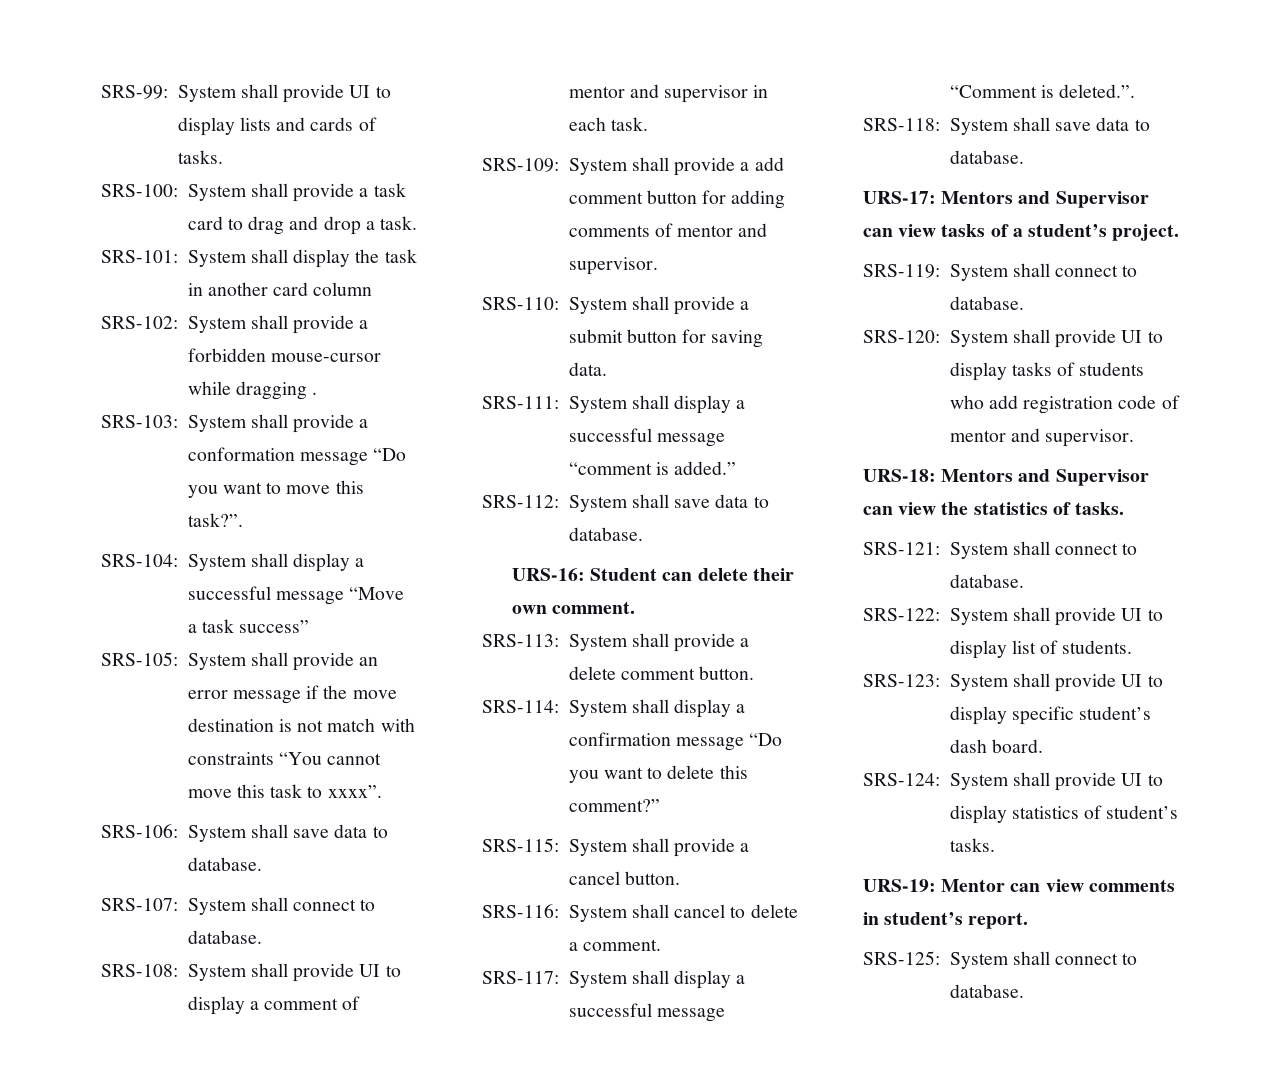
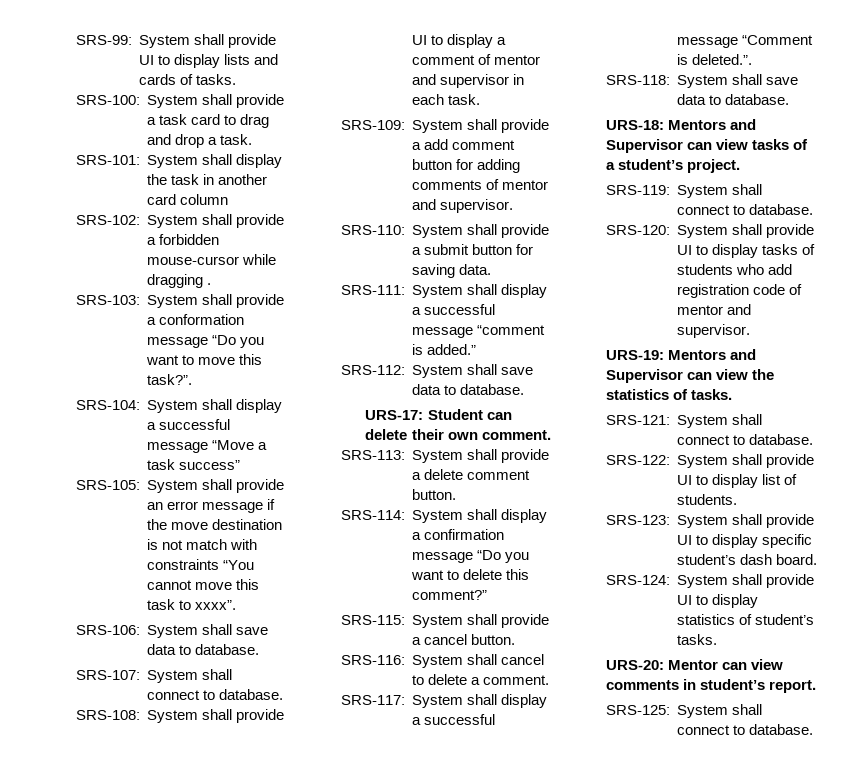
- URS-16: Student can delete their own comment.
+ URS-17: Student can delete their own comment.
- URS-17: Mentors and Supervisor can view tasks of a student’s project.
+ URS-18: Mentors and Supervisor can view tasks of a student’s project.
- URS-18: Mentors and Supervisor can view the statistics of tasks.
+ URS-19: Mentors and Supervisor can view the statistics of tasks.
- URS-19: Mentor can view comments in student’s report.
+ URS-20: Mentor can view comments in student’s report.

